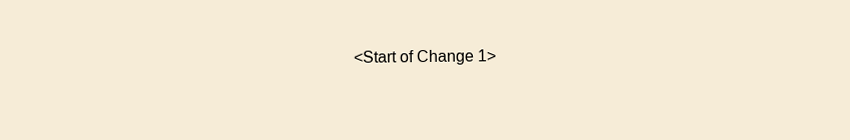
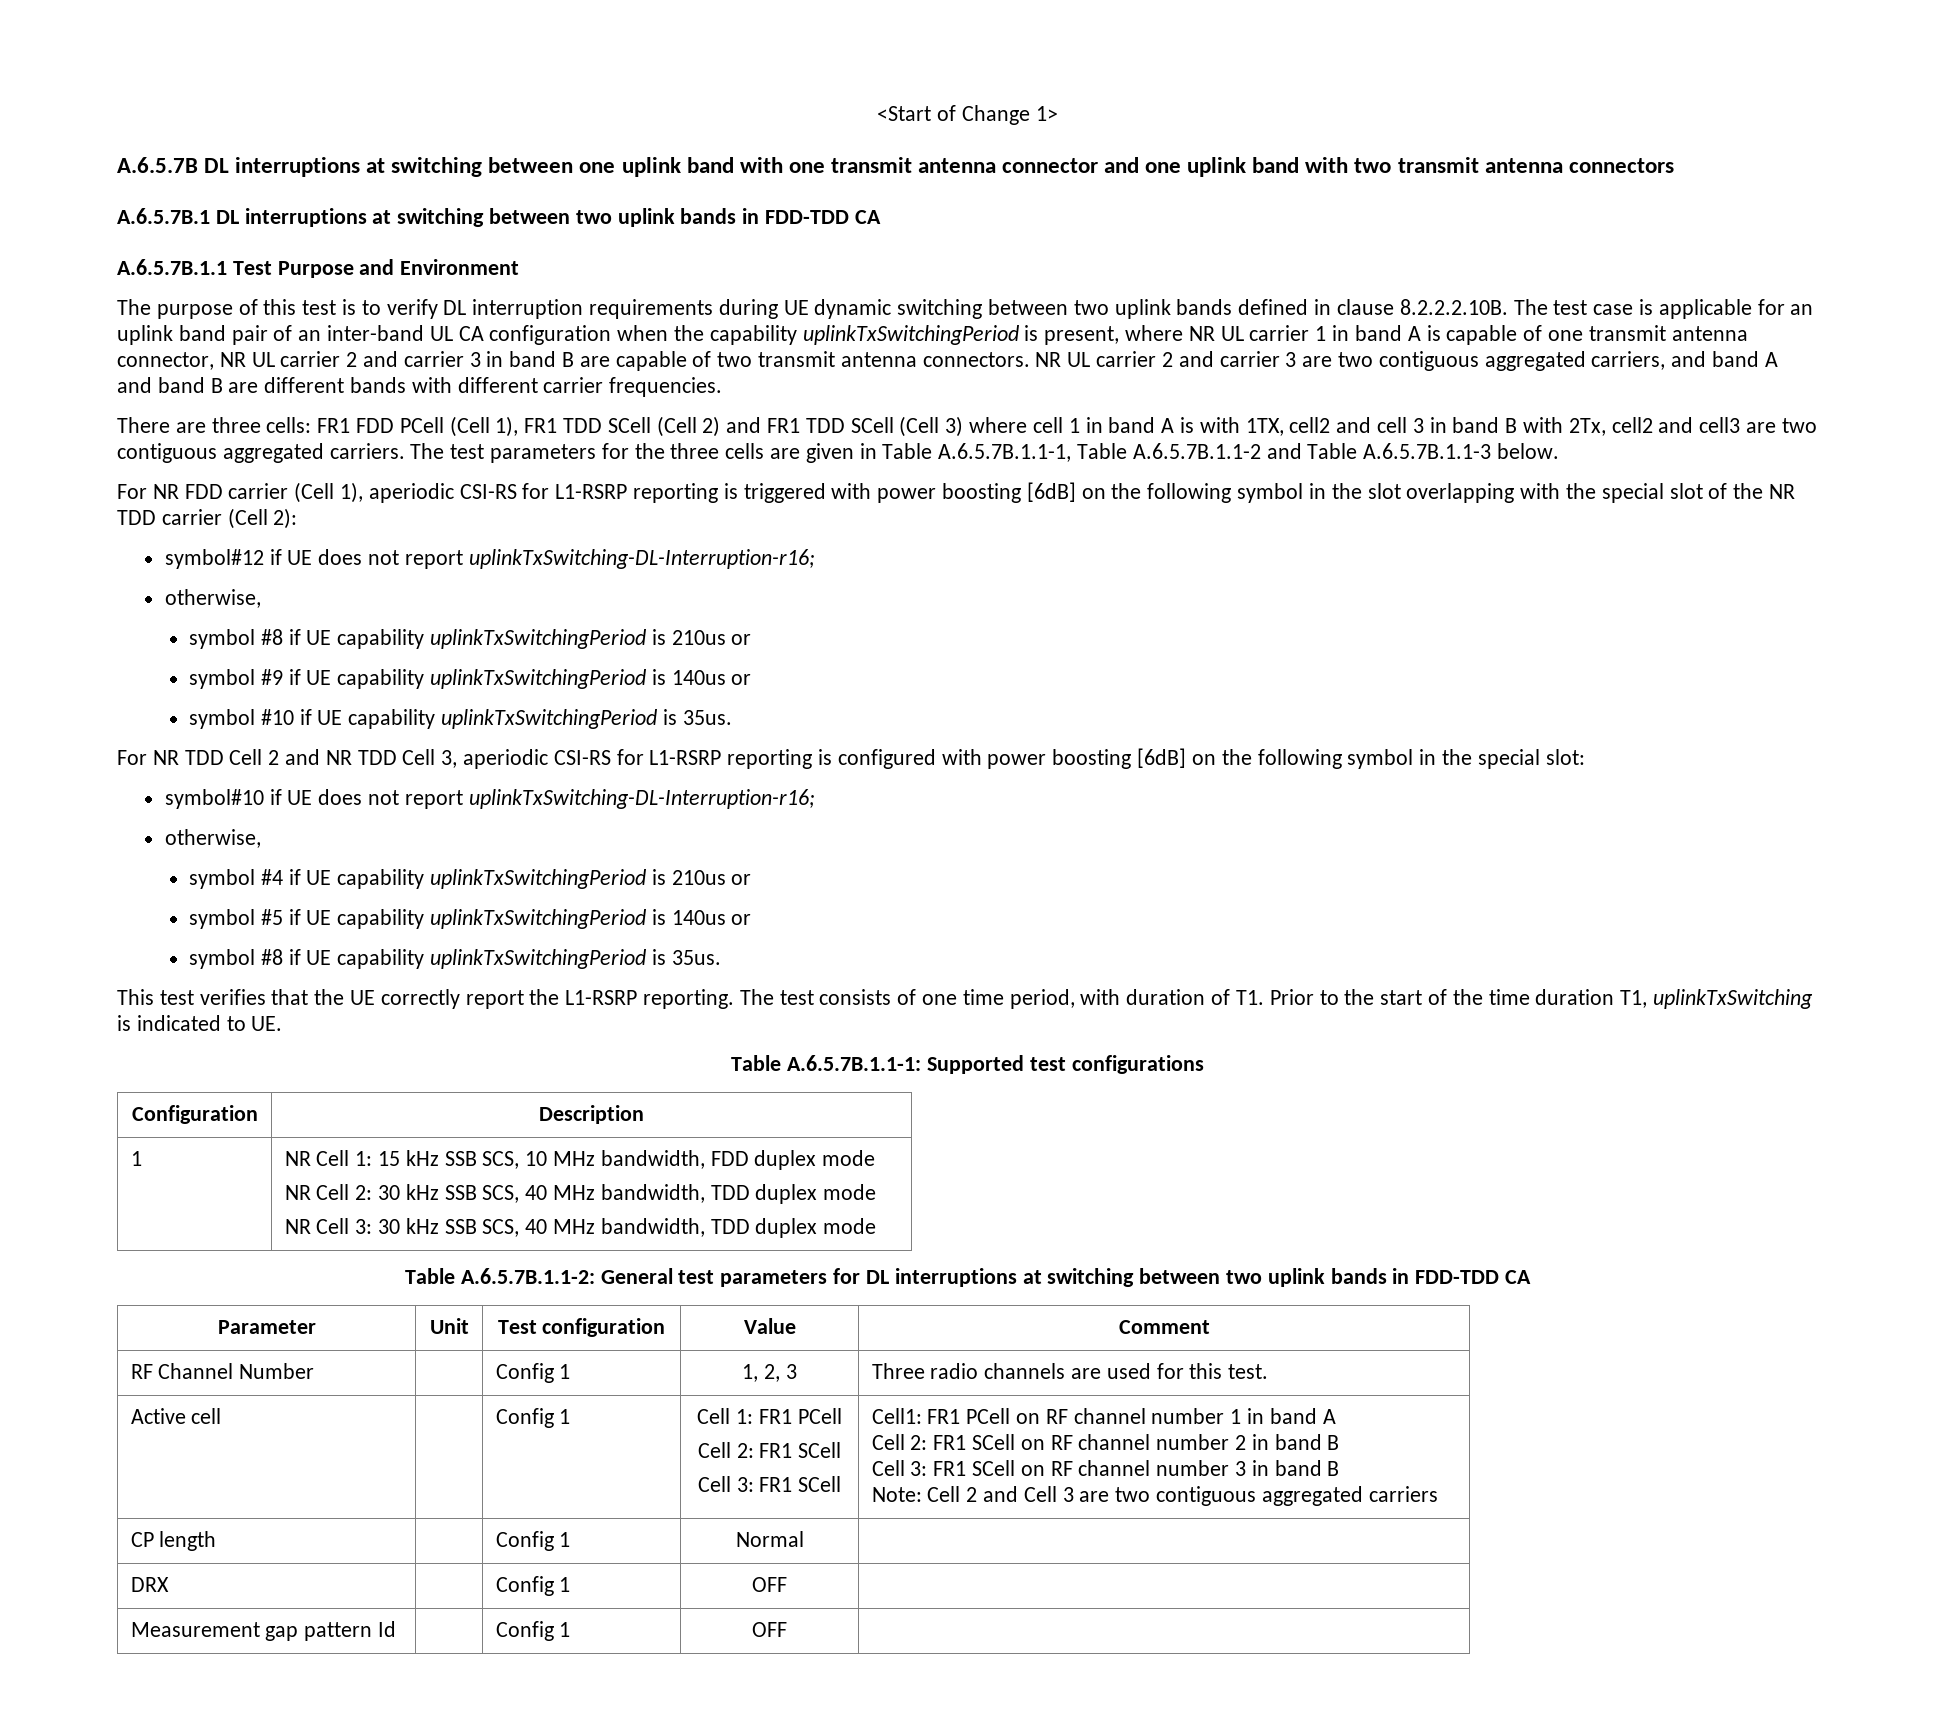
+ A.6.5.7B DL interruptions at switching between one uplink band with one transmit antenna connector and one uplink band with two transmit antenna connectors
+ A.6.5.7B.1 DL interruptions at switching between two uplink bands in FDD-TDD CA
+ A.6.5.7B.1.1 Test Purpose and Environment
+ The purpose of this test is to verify DL interruption requirements during UE dynamic switching between two uplink bands defined in clause 8.2.2.2.10B. The test case is applicable for an uplink band pair of an inter-band UL CA configuration when the capability uplinkTxSwitchingPeriod is present, where NR UL carrier 1 in band A is capable of one transmit antenna connector, NR UL carrier 2 and carrier 3 in band B are capable of two transmit antenna connectors. NR UL carrier 2 and carrier 3 are two contiguous aggregated carriers, and band A and band B are different bands with different carrier frequencies.
+ There are three cells: FR1 FDD PCell (Cell 1), FR1 TDD SCell (Cell 2) and FR1 TDD SCell (Cell 3) where cell 1 in band A is with 1TX, cell2 and cell 3 in band B with 2Tx, cell2 and cell3 are two contiguous aggregated carriers. The test parameters for the three cells are given in Table A.6.5.7B.1.1-1, Table A.6.5.7B.1.1-2 and Table A.6.5.7B.1.1-3 below.
+ For NR FDD carrier (Cell 1), aperiodic CSI-RS for L1-RSRP reporting is triggered with power boosting [6dB] on the following symbol in the slot overlapping with the special slot of the NR TDD carrier (Cell 2):
+ symbol#12 if UE does not report uplinkTxSwitching-DL-Interruption-r16;
+ otherwise,
+ symbol #8 if UE capability uplinkTxSwitchingPeriod is 210us or
+ symbol #9 if UE capability uplinkTxSwitchingPeriod is 140us or
+ symbol #10 if UE capability uplinkTxSwitchingPeriod is 35us.
+ For NR TDD Cell 2 and NR TDD Cell 3, aperiodic CSI-RS for L1-RSRP reporting is configured with power boosting [6dB] on the following symbol in the special slot:
+ symbol#10 if UE does not report uplinkTxSwitching-DL-Interruption-r16;
+ otherwise,
+ symbol #4 if UE capability uplinkTxSwitchingPeriod is 210us or
+ symbol #5 if UE capability uplinkTxSwitchingPeriod is 140us or
+ symbol #8 if UE capability uplinkTxSwitchingPeriod is 35us.
+ This test verifies that the UE correctly report the L1-RSRP reporting. The test consists of one time period, with duration of T1. Prior to the start of the time duration T1, uplinkTxSwitching is indicated to UE.
+ Table A.6.5.7B.1.1-1: Supported test configurations
+ Configuration | Description
+ 1 | NR Cell 1: 15 kHz SSB SCS, 10 MHz bandwidth, FDD duplex mode
+ NR Cell 2: 30 kHz SSB SCS, 40 MHz bandwidth, TDD duplex mode
+ NR Cell 3: 30 kHz SSB SCS, 40 MHz bandwidth, TDD duplex mode
+ Table A.6.5.7B.1.1-2: General test parameters for DL interruptions at switching between two uplink bands in FDD-TDD CA
+ Parameter | Unit | Test configuration | Value | Comment
+ RF Channel Number | | Config 1 | 1, 2, 3 | Three radio channels are used for this test.
+ Active cell | | Config 1 | Cell 1: FR1 PCell
+ Cell 2: FR1 SCell
+ Cell 3: FR1 SCell | Cell1: FR1 PCell on RF channel number 1 in band A
+ Cell 2: FR1 SCell on RF channel number 2 in band B
+ Cell 3: FR1 SCell on RF channel number 3 in band B
+ Note: Cell 2 and Cell 3 are two contiguous aggregated carriers
+ CP length | | Config 1 | Normal |
+ DRX | | Config 1 | OFF |
+ Measurement gap pattern Id | | Config 1 | OFF |

